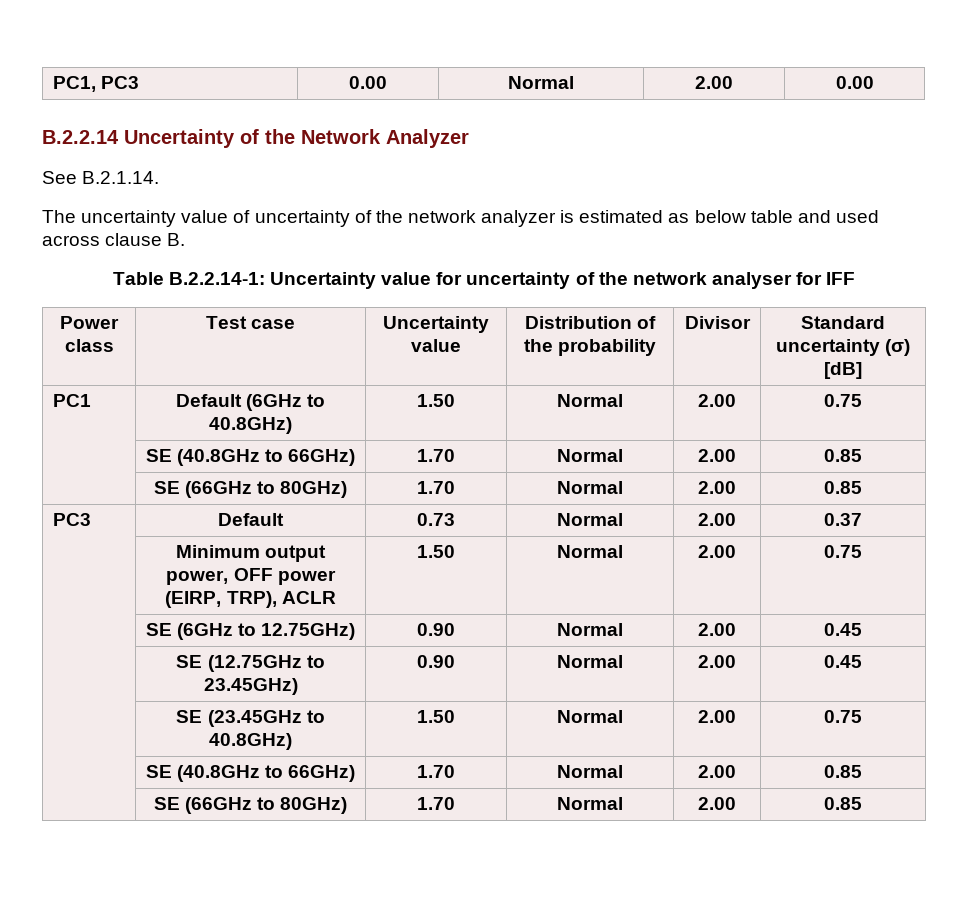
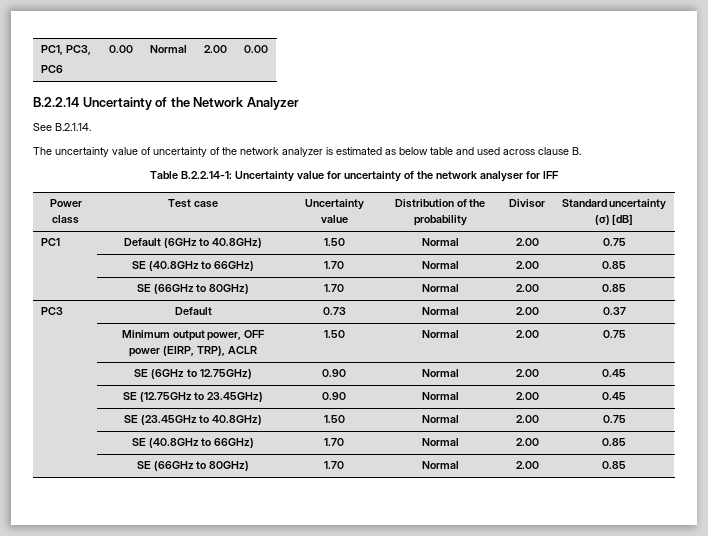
- PC1, PC3 | 0.00 | Normal | 2.00 | 0.00
+ PC1, PC3,
+ PC6 | 0.00 | Normal | 2.00 | 0.00

